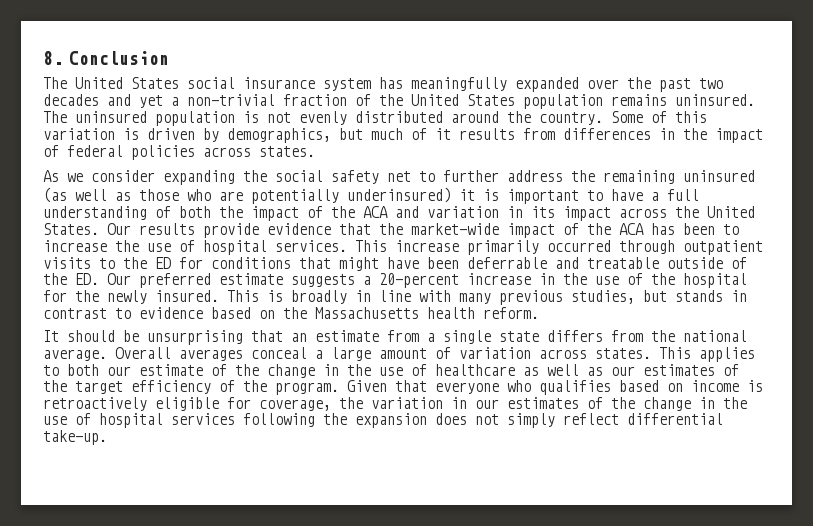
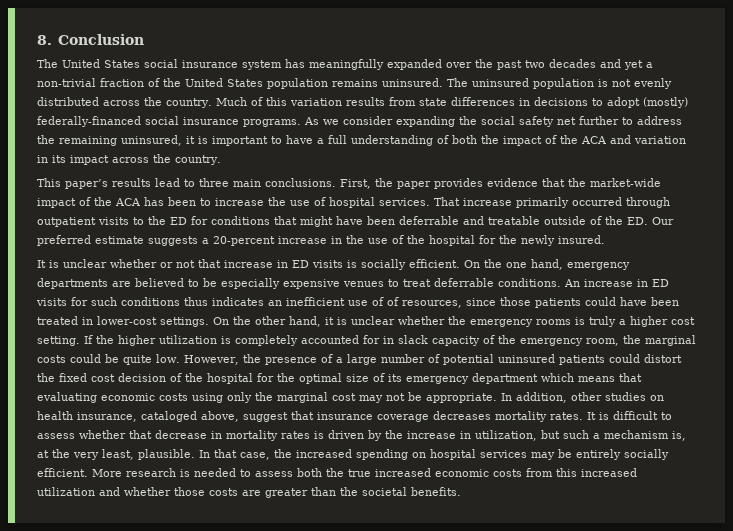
- The uninsured population is not evenly distributed around the country. Some of this variation is driven by demographics, but much of it results from differences in the impact of federal policies across states.
- As we consider expanding the social safety net to further address the remaining uninsured (as well as those who are potentially underinsured) it is important to have a full understanding of both the impact of the ACA and variation in its impact across the United States. Our results provide evidence that the market-wide impact of the ACA has been to increase the use of hospital services.
+ The uninsured population is not evenly distributed across the country. Much of this variation results from state differences in decisions to adopt (mostly) federally-financed social insurance programs. As we consider expanding the social safety net further to address the remaining uninsured, it is important to have a full understanding of both the impact of the ACA and variation in its impact across the country.
+ This paper’s results lead to three main conclusions. First, the paper provides evidence that the market-wide impact of the ACA has been to increase the use of hospital services.
- This increase primarily occurred through outpatient visits to the ED for conditions that might have been deferrable and treatable outside of the ED. Our preferred estimate suggests a 20-percent increase in the use of the hospital for the newly insured. This is broadly in line with many previous studies, but stands in contrast to evidence based on the Massachusetts health reform.
- It should be unsurprising that an estimate from a single state differs from the national average. Overall averages conceal a large amount of variation across states. This applies to both our estimate of the change in the use of healthcare as well as our estimates of the target efficiency of the program. Given that everyone who qualifies based on income is retroactively eligible for coverage, the variation in our estimates of the change in the use of hospital services following the expansion does not simply reflect differential take-up.
+ That increase primarily occurred through outpatient visits to the ED for conditions that might have been deferrable and treatable outside of the ED. Our preferred estimate suggests a 20-percent increase in the use of the hospital for the newly insured.
+ It is unclear whether or not that increase in ED visits is socially efficient. On the one hand, emergency departments are believed to be especially expensive venues to treat deferrable conditions. An increase in ED visits for such conditions thus indicates an inefficient use of of resources, since those patients could have been treated in lower-cost settings. On the other hand, it is unclear whether the emergency rooms is truly a higher cost setting. If the higher utilization is completely accounted for in slack capacity of the emergency room, the marginal costs could be quite low. However, the presence of a large number of potential uninsured patients could distort the fixed cost decision of the hospital for the optimal size of its emergency department which means that evaluating economic costs using only the marginal cost may not be appropriate. In addition, other studies on health insurance, cataloged above, suggest that insurance coverage decreases mortality rates. It is difficult to assess whether that decrease in mortality rates is driven by the increase in utilization, but such a mechanism is, at the very least, plausible. In that case, the increased spending on hospital services may be entirely socially efficient. More research is needed to assess both the true increased economic costs from this increased utilization and whether those costs are greater than the societal benefits.

